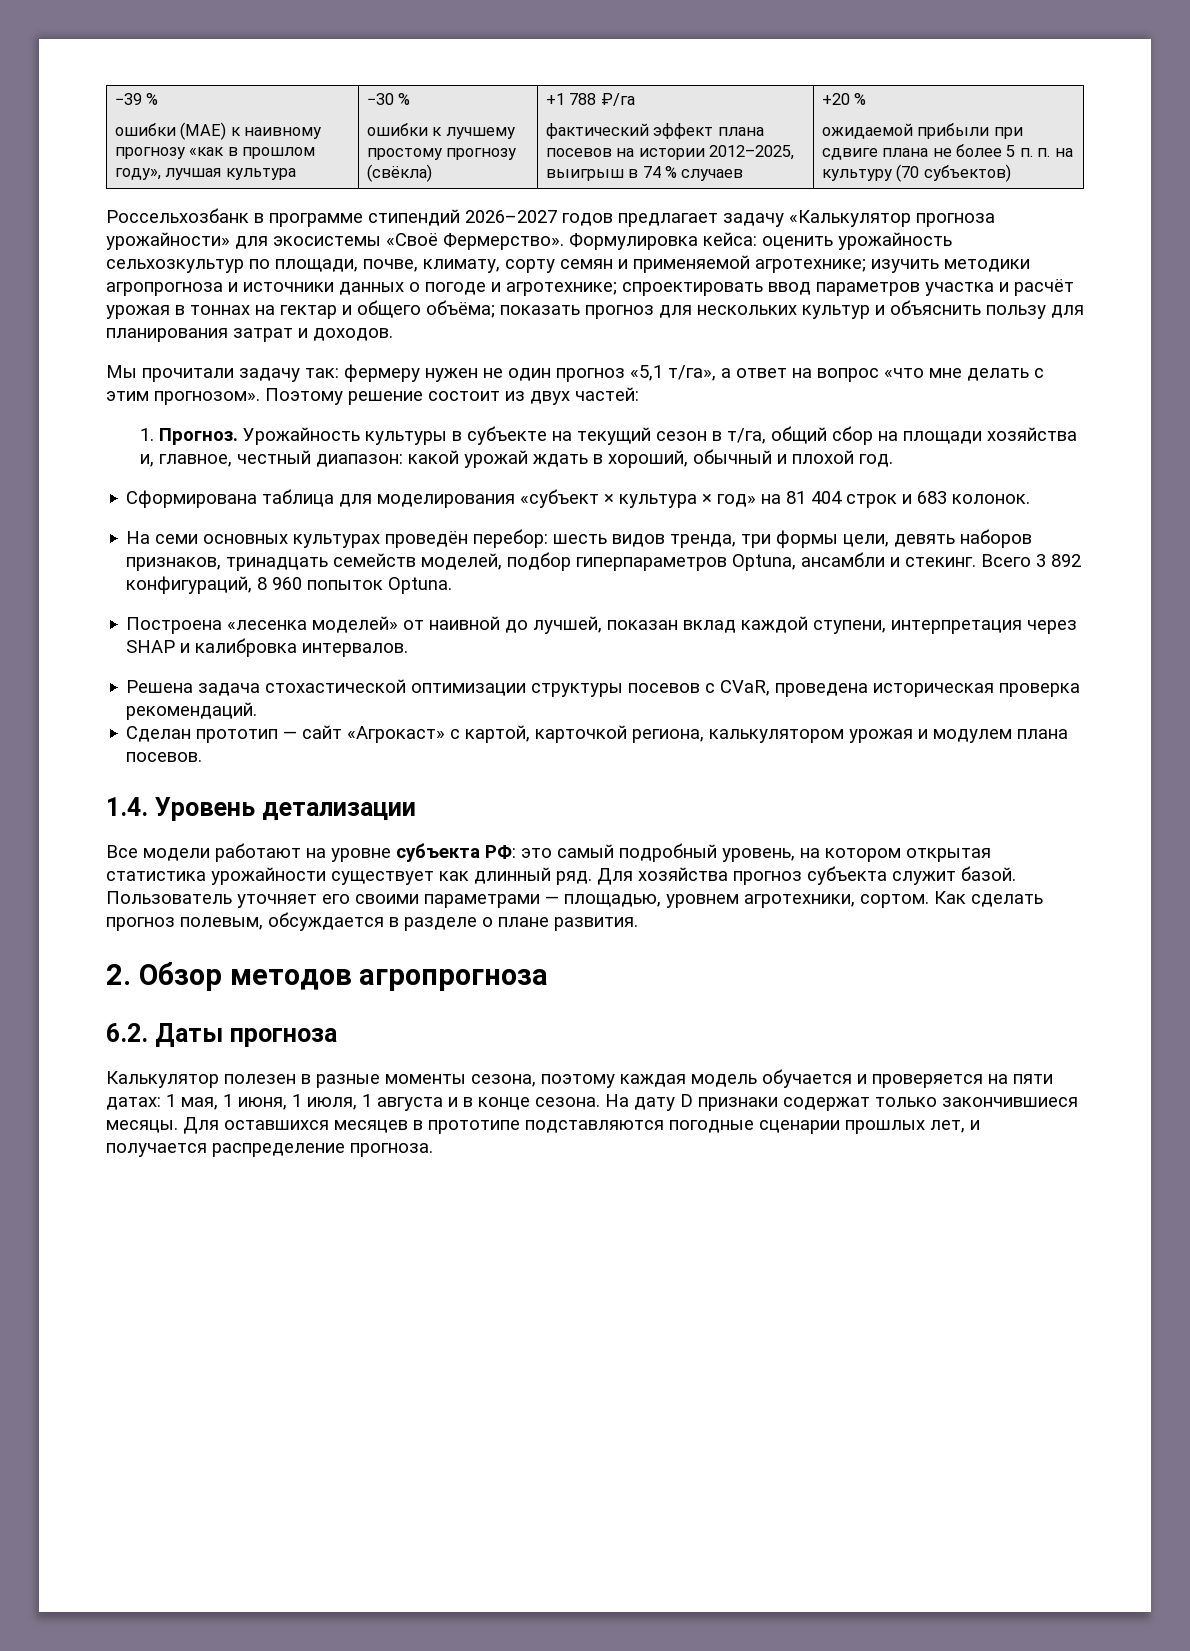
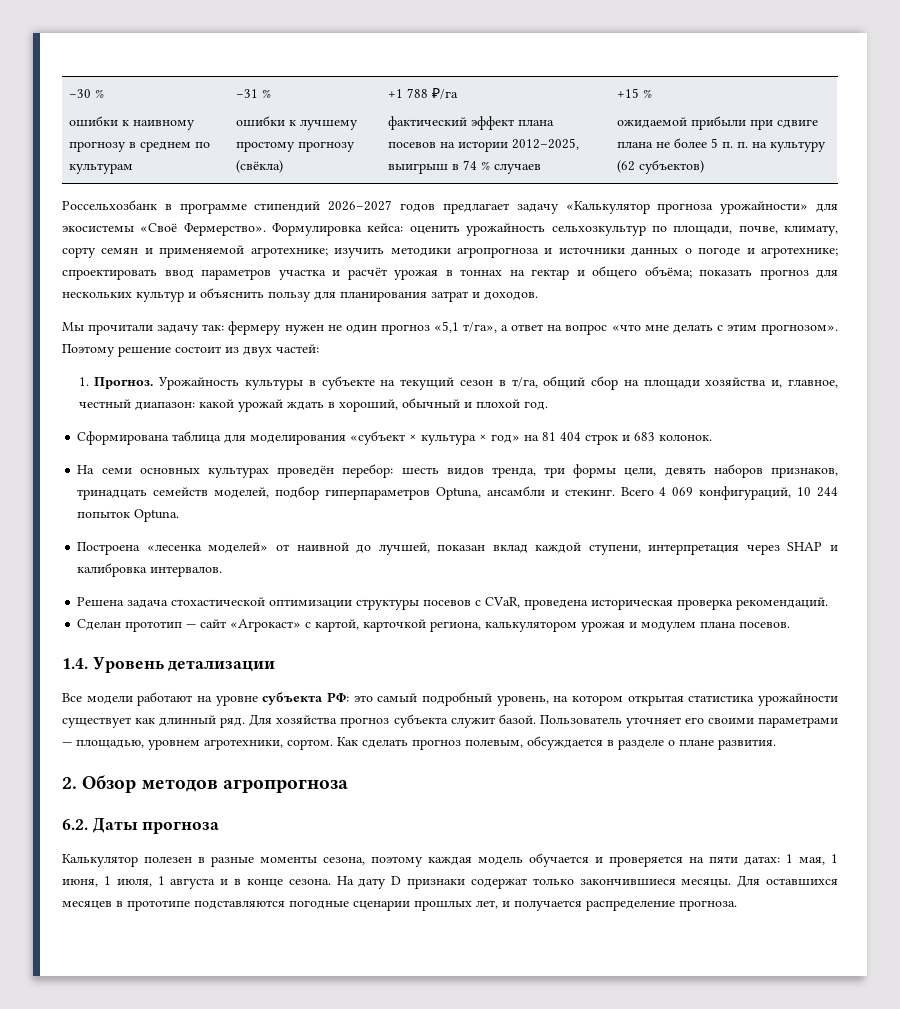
- −39 %
- ошибки (MAE) к наивному прогнозу «как в прошлом году», лучшая культура | −30 %
+ −30 %
+ ошибки к наивному прогнозу в среднем по культурам | −31 %
- +20 %
+ +15 %
- ожидаемой прибыли при сдвиге плана не более 5 п. п. на культуру (70 субъектов)
+ ожидаемой прибыли при сдвиге плана не более 5 п. п. на культуру (62 субъектов)
- Всего 3 892 конфигураций, 8 960 попыток Optuna.
+ Всего 4 069 конфигураций, 10 244 попыток Optuna.

